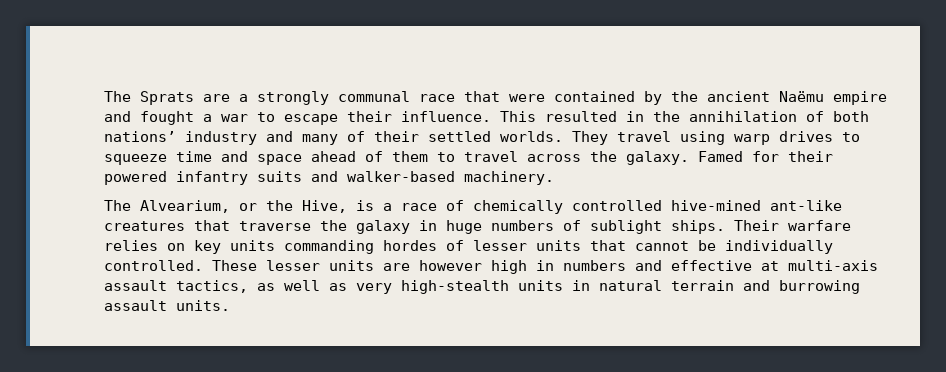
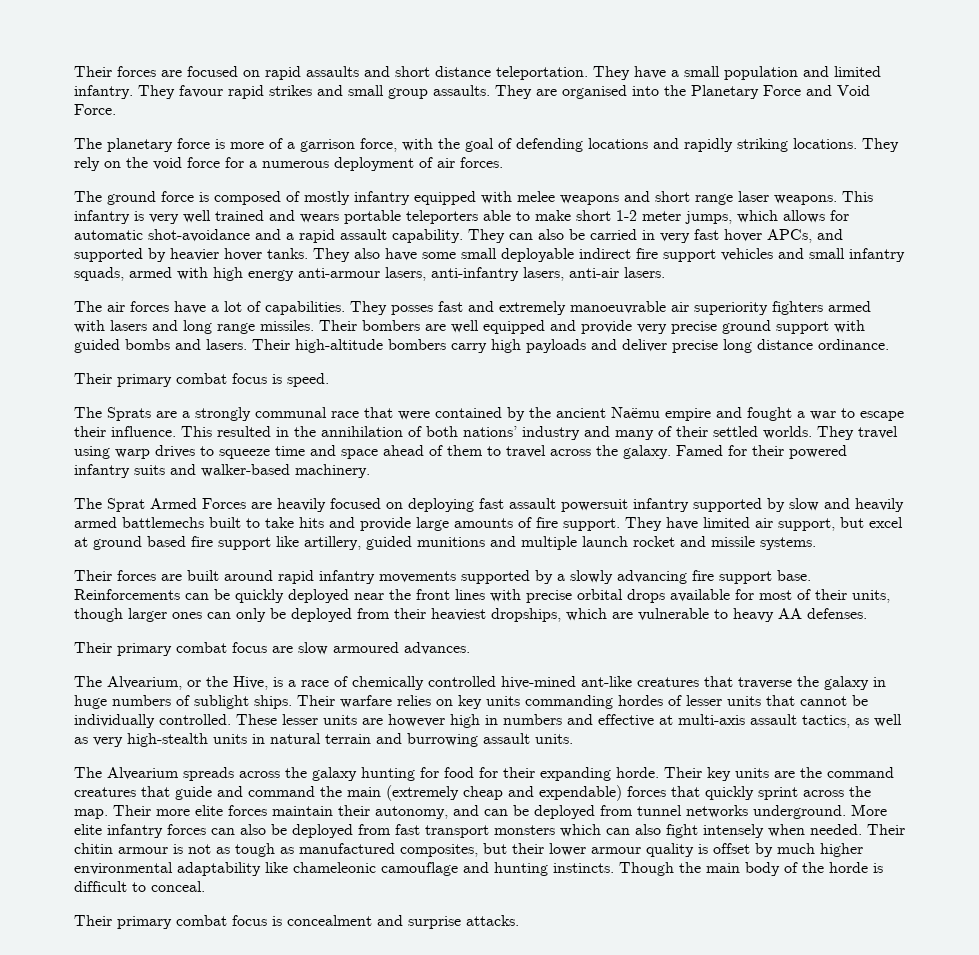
+ Their forces are focused on rapid assaults and short distance teleportation. They have a small population and limited infantry. They favour rapid strikes and small group assaults. They are organised into the Planetary Force and Void Force.
+ The planetary force is more of a garrison force, with the goal of defending locations and rapidly striking locations. They rely on the void force for a numerous deployment of air forces.
+ The ground force is composed of mostly infantry equipped with melee weapons and short range laser weapons. This infantry is very well trained and wears portable teleporters able to make short 1-2 meter jumps, which allows for automatic shot-avoidance and a rapid assault capability. They can also be carried in very fast hover APCs, and supported by heavier hover tanks. They also have some small deployable indirect fire support vehicles and small infantry squads, armed with high energy anti-armour lasers, anti-infantry lasers, anti-air lasers.
+ The air forces have a lot of capabilities. They posses fast and extremely manoeuvrable air superiority fighters armed with lasers and long range missiles. Their bombers are well equipped and provide very precise ground support with guided bombs and lasers. Their high-altitude bombers carry high payloads and deliver precise long distance ordinance.
+ Their primary combat focus is speed.
+ The Sprat Armed Forces are heavily focused on deploying fast assault powersuit infantry supported by slow and heavily armed battlemechs built to take hits and provide large amounts of fire support. They have limited air support, but excel at ground based fire support like artillery, guided munitions and multiple launch rocket and missile systems.
+ Their forces are built around rapid infantry movements supported by a slowly advancing fire support base. Reinforcements can be quickly deployed near the front lines with precise orbital drops available for most of their units, though larger ones can only be deployed from their heaviest dropships, which are vulnerable to heavy AA defenses.
+ Their primary combat focus are slow armoured advances.
+ The Alvearium spreads across the galaxy hunting for food for their expanding horde. Their key units are the command creatures that guide and command the main (extremely cheap and expendable) forces that quickly sprint across the map. Their more elite forces maintain their autonomy, and can be deployed from tunnel networks underground. More elite infantry forces can also be deployed from fast transport monsters which can also fight intensely when needed. Their chitin armour is not as tough as manufactured composites, but their lower armour quality is offset by much higher environmental adaptability like chameleonic camouflage and hunting instincts. Though the main body of the horde is difficult to conceal.
+ Their primary combat focus is concealment and surprise attacks.

